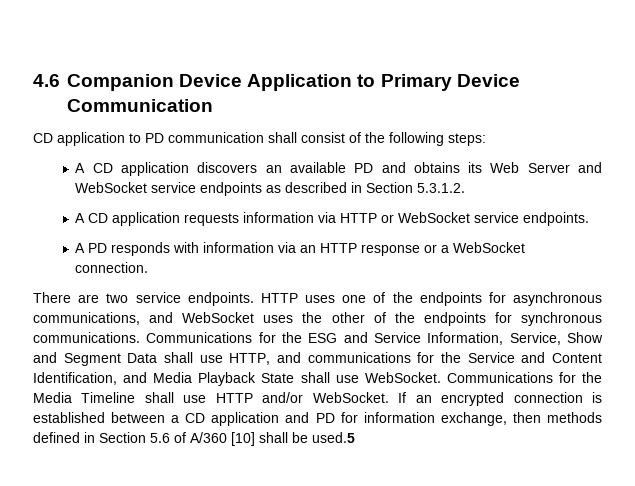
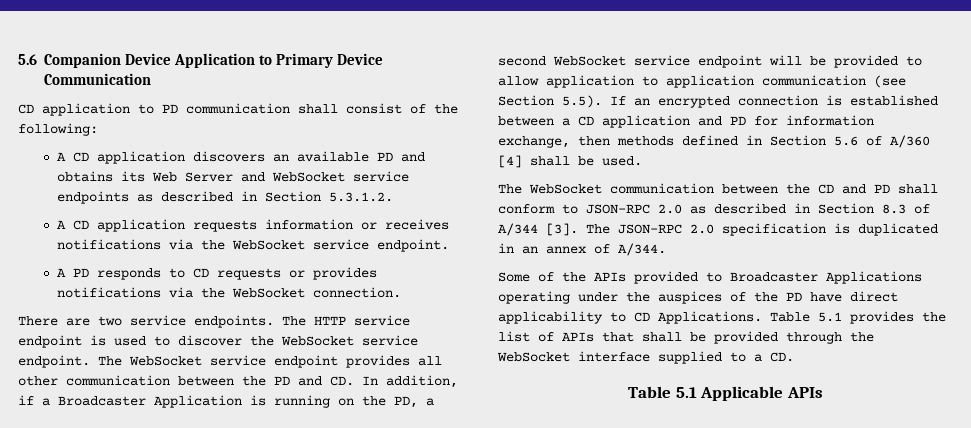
- 4.6 Companion Device Application to Primary Device Communication
+ 5.6 Companion Device Application to Primary Device Communication
- CD application to PD communication shall consist of the following steps:
+ CD application to PD communication shall consist of the following:
- A CD application requests information via HTTP or WebSocket service endpoints.
+ A CD application requests information or receives notifications via the WebSocket service endpoint.
- A PD responds with information via an HTTP response or a WebSocket connection.
+ A PD responds to CD requests or provides notifications via the WebSocket connection.
- HTTP uses one of the endpoints for asynchronous communications, and WebSocket uses the other of the endpoints for synchronous communications. Communications for the ESG and Service Information, Service, Show and Segment Data shall use HTTP, and communications for the Service and Content Identification, and Media Playback State shall use WebSocket. Communications for the Media Timeline shall use HTTP and/or WebSocket. If an encrypted connection is established between a CD application and PD for information exchange, then methods defined in Section 5.6 of A/360 [10] shall be used.5
+ The HTTP service endpoint is used to discover the WebSocket service endpoint. The WebSocket service endpoint provides all other communication between the PD and CD. In addition, if a Broadcaster Application is running on the PD, a second WebSocket service endpoint will be provided to allow application to application communication (see Section 5.5). If an encrypted connection is established between a CD application and PD for information exchange, then methods defined in Section 5.6 of A/360 [4] shall be used.
+ The WebSocket communication between the CD and PD shall conform to JSON-RPC 2.0 as described in Section 8.3 of A/344 [3]. The JSON-RPC 2.0 specification is duplicated in an annex of A/344.
+ Some of the APIs provided to Broadcaster Applications operating under the auspices of the PD have direct applicability to CD Applications. Table 5.1 provides the list of APIs that shall be provided through the WebSocket interface supplied to a CD.
+ Table 5.1 Applicable APIs

